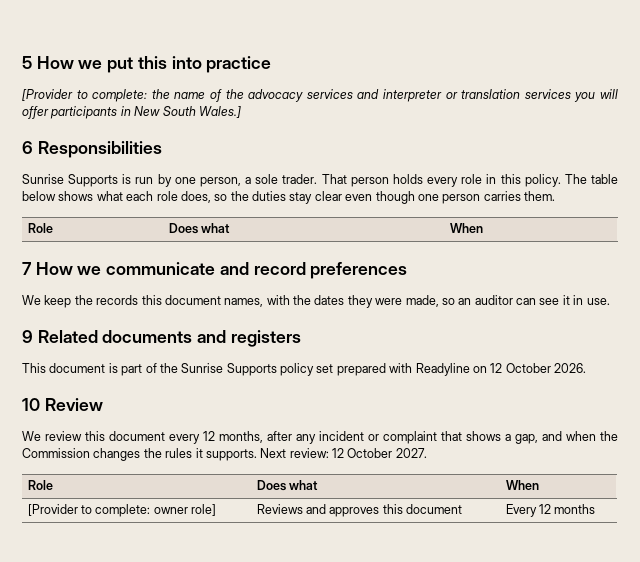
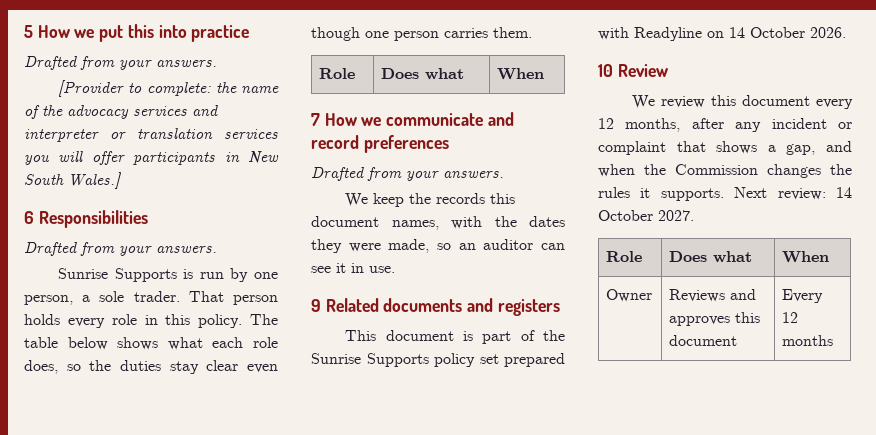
  5 How we put this into practice
+ Drafted from your answers.
  6 Responsibilities
+ Drafted from your answers.
  7 How we communicate and record preferences
+ Drafted from your answers.
- This document is part of the Sunrise Supports policy set prepared with Readyline on 12 October 2026.
+ This document is part of the Sunrise Supports policy set prepared with Readyline on 14 October 2026.
- Next review: 12 October 2027.
+ Next review: 14 October 2027.
- [Provider to complete: owner role] | Reviews and approves this document | Every 12 months
+ Owner | Reviews and approves this document | Every 12 months

